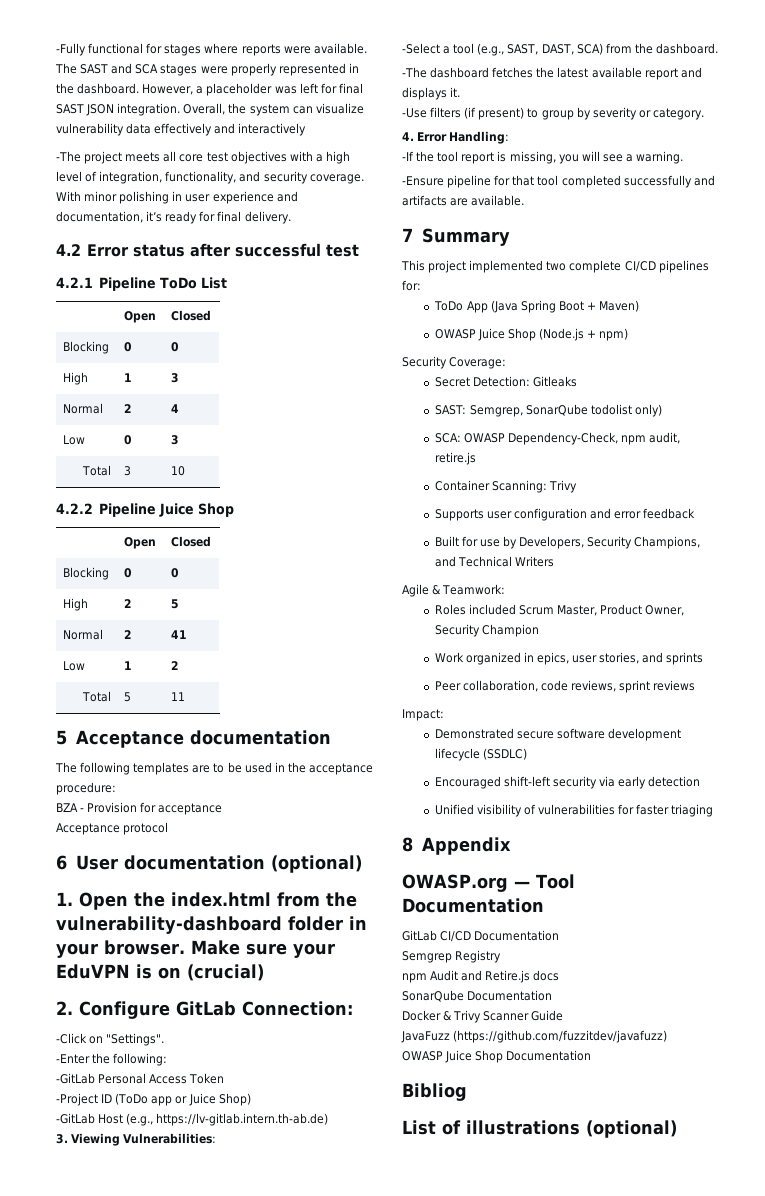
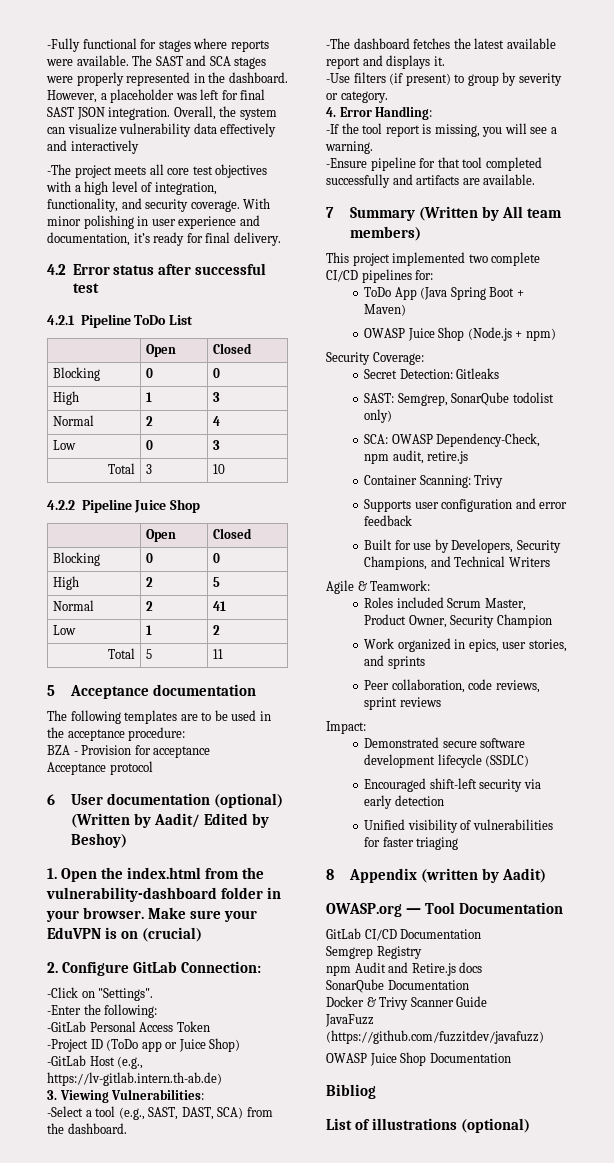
- 6 User documentation (optional)
+ 6 User documentation (optional) (Written by Aadit/ Edited by Beshoy)
- 7 Summary
+ 7 Summary (Written by All team members)
- 8 Appendix
+ 8 Appendix (written by Aadit)

